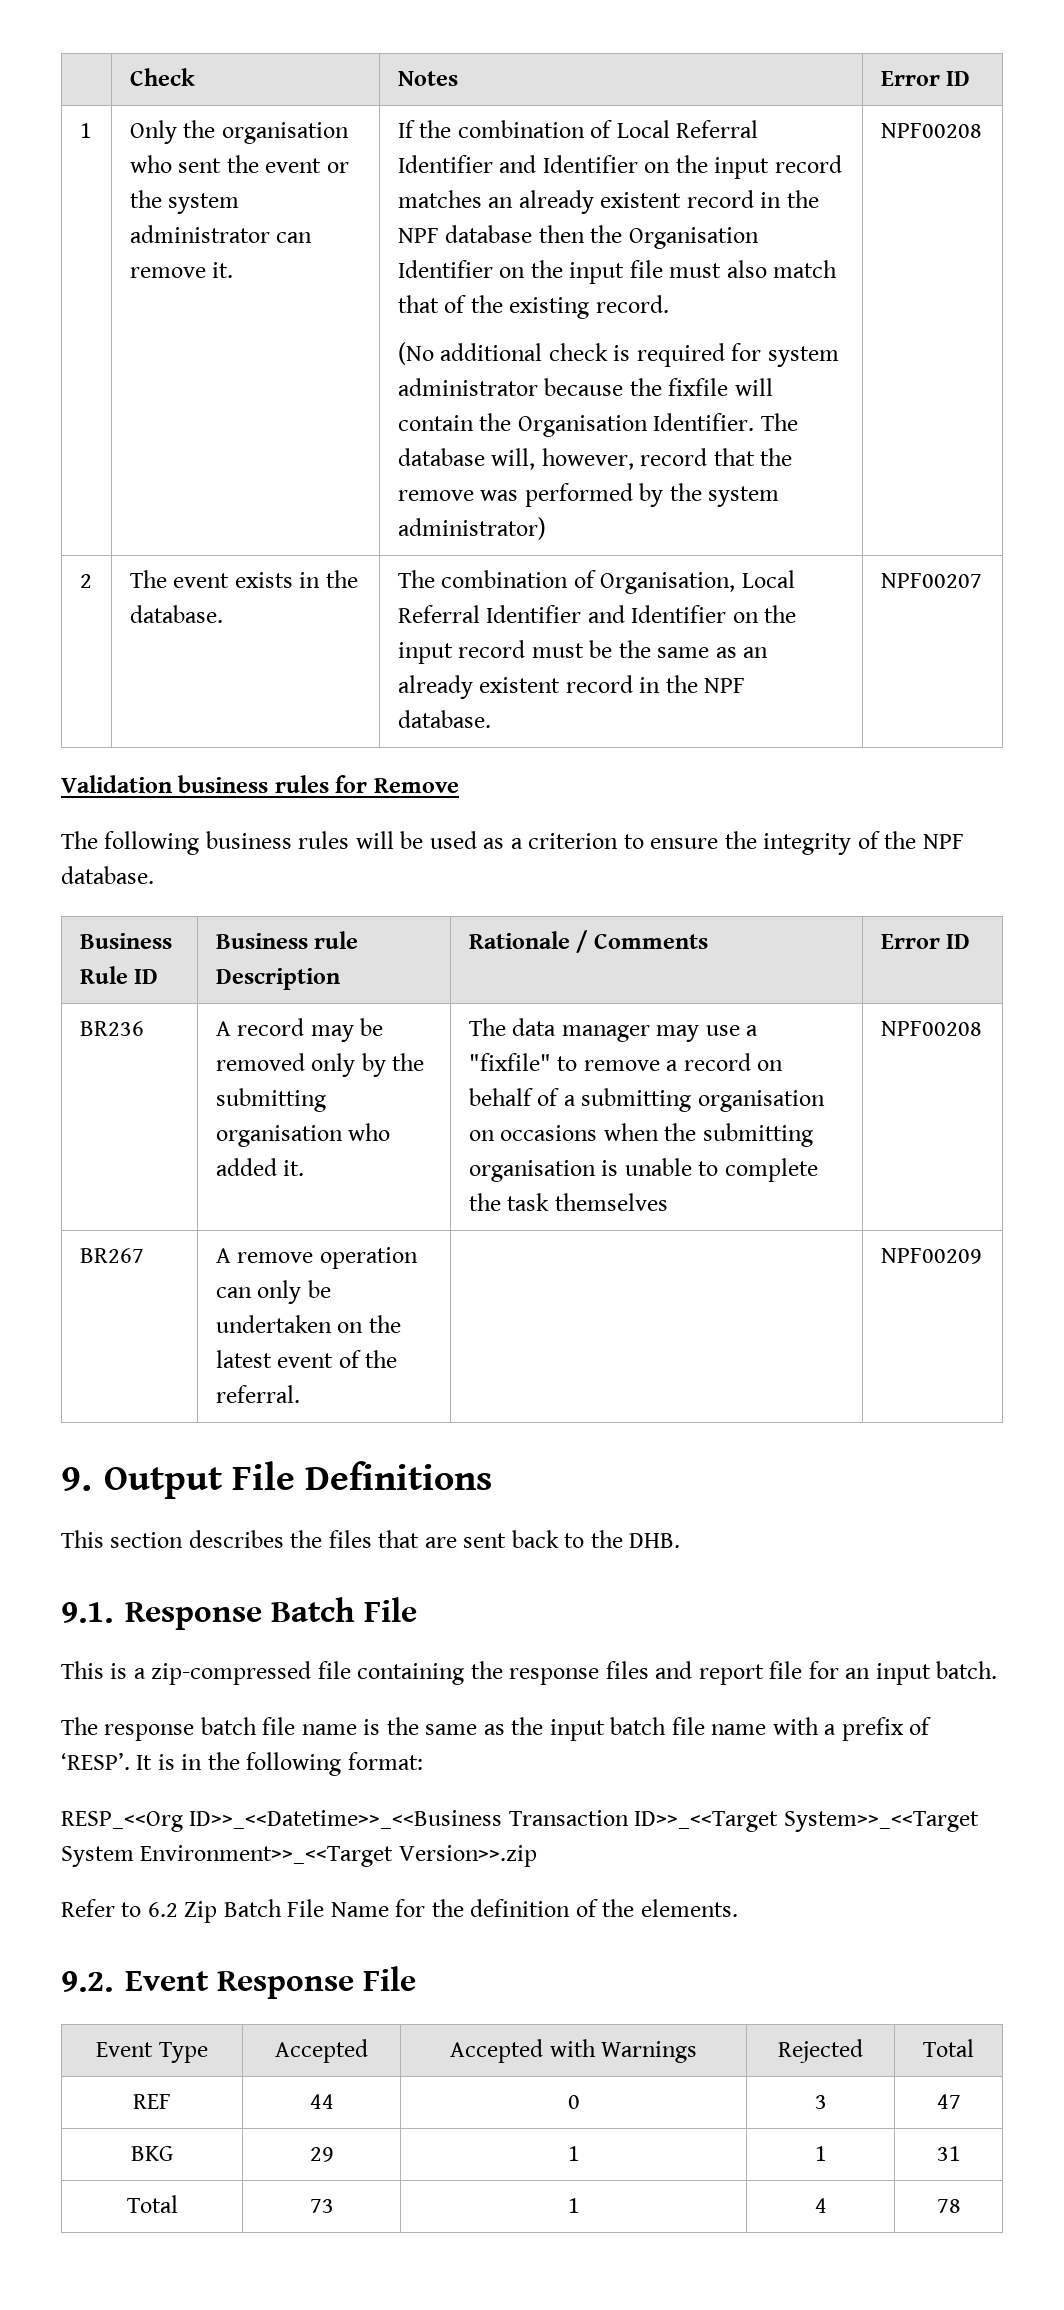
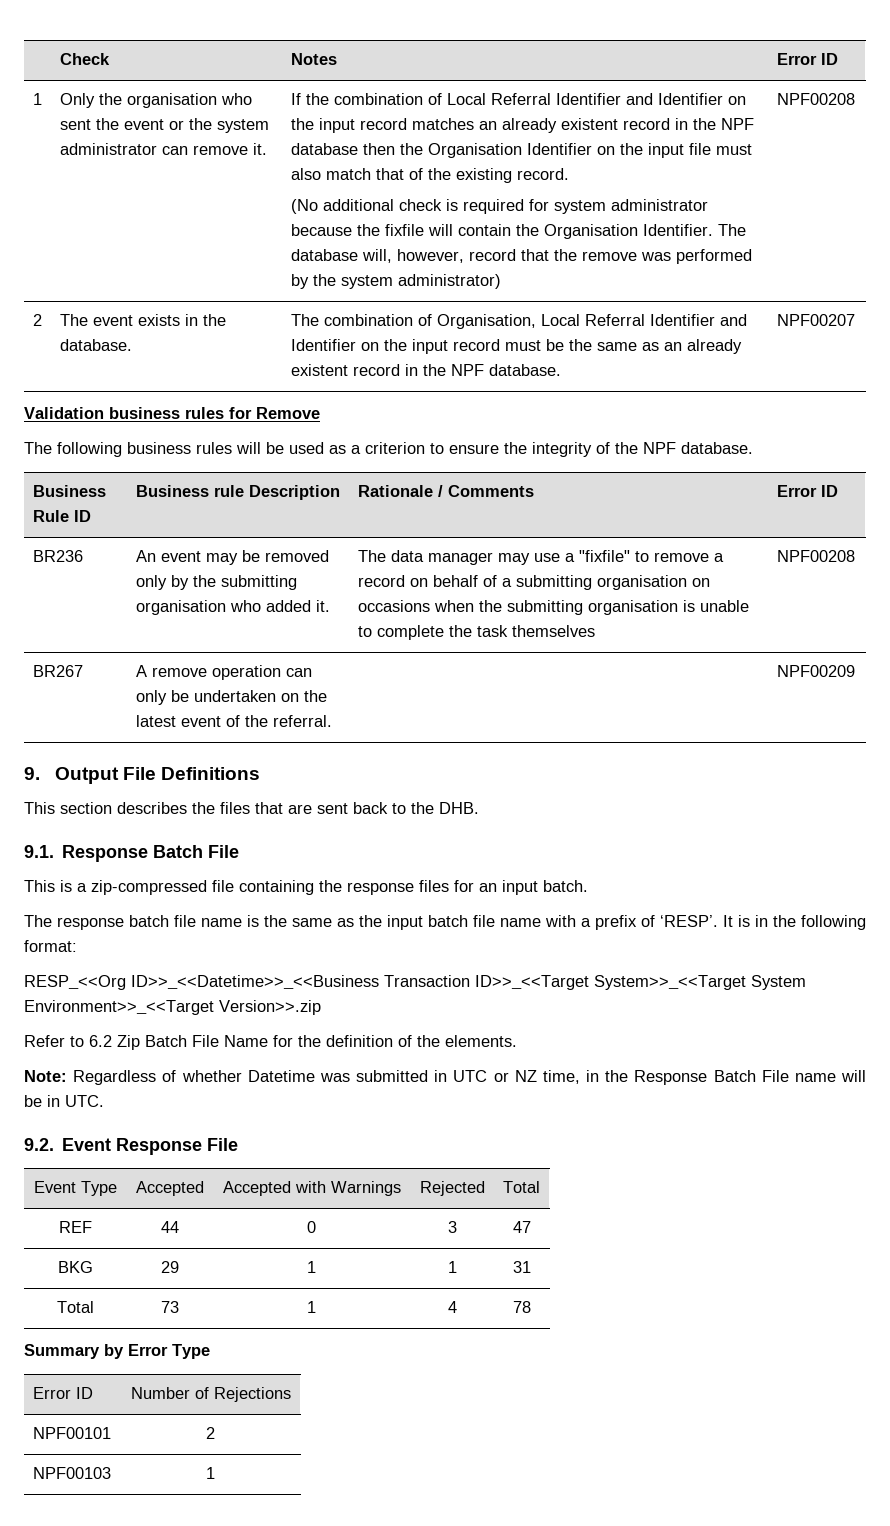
- A record may be removed only by the submitting organisation who added it.
+ An event may be removed only by the submitting organisation who added it.
- This is a zip-compressed file containing the response files and report file for an input batch.
+ This is a zip-compressed file containing the response files for an input batch.
+ Note: Regardless of whether Datetime was submitted in UTC or NZ time, in the Response Batch File name will be in UTC.
+ Summary by Error Type
+ Error ID | Number of Rejections
+ NPF00101 | 2
+ NPF00103 | 1

